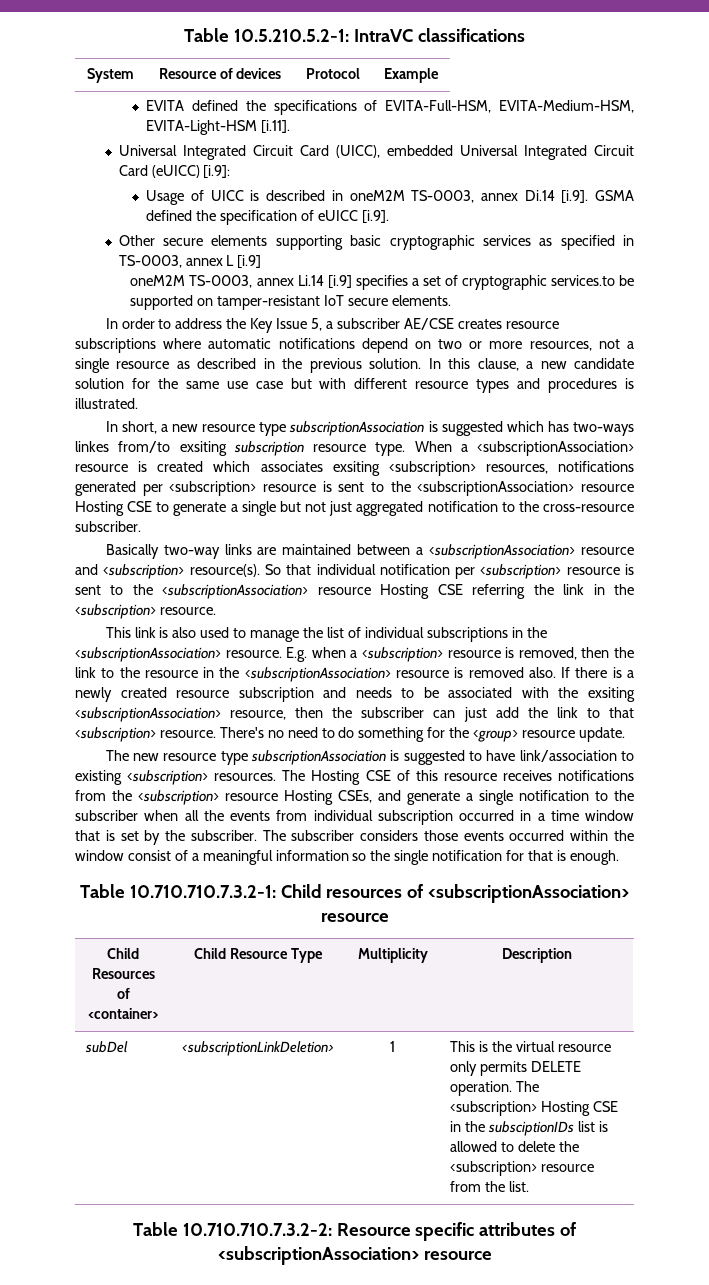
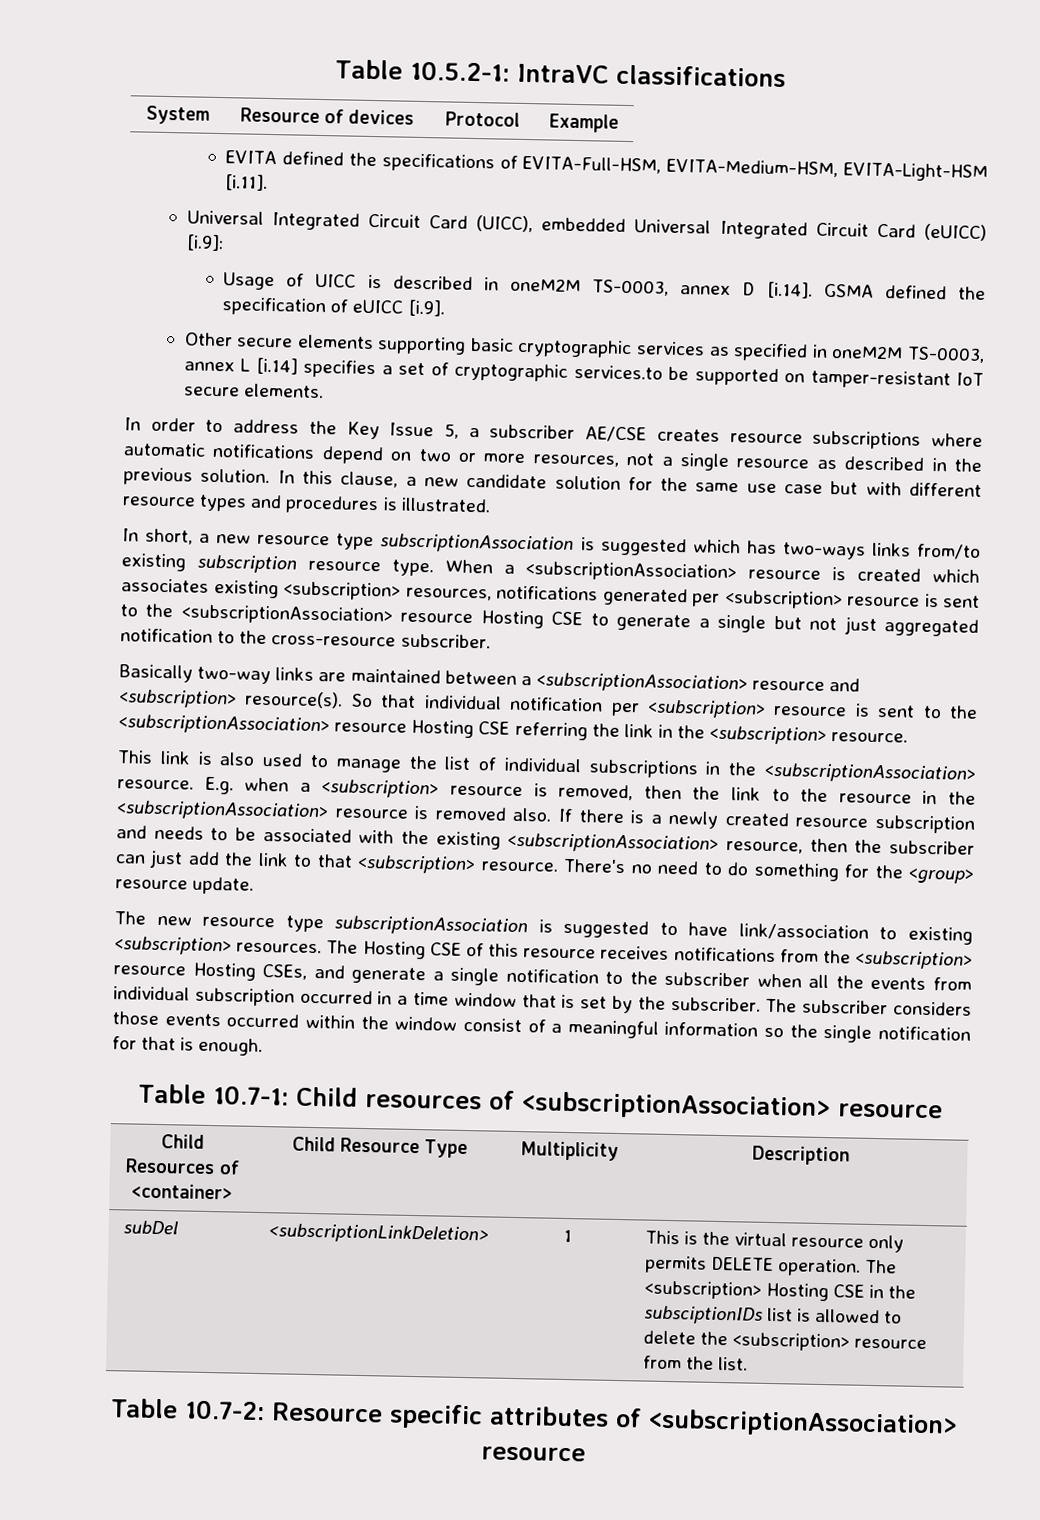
- Table 10.5.210.5.2-1: IntraVC classifications
+ Table 10.5.2-1: IntraVC classifications
- Usage of UICC is described in oneM2M TS-0003, annex Di.14 [i.9]. GSMA defined the specification of eUICC [i.9].
+ Usage of UICC is described in oneM2M TS-0003, annex D [i.14]. GSMA defined the specification of eUICC [i.9].
- Other secure elements supporting basic cryptographic services as specified in TS-0003, annex L [i.9]
- oneM2M TS-0003, annex Li.14 [i.9] specifies a set of cryptographic services.to be supported on tamper-resistant IoT secure elements.
+ Other secure elements supporting basic cryptographic services as specified in oneM2M TS-0003, annex L [i.14] specifies a set of cryptographic services.to be supported on tamper-resistant IoT secure elements.
- In short, a new resource type subscriptionAssociation is suggested which has two-ways linkes from/to exsiting subscription resource type.
+ In short, a new resource type subscriptionAssociation is suggested which has two-ways links from/to existing subscription resource type.
- When a <subscriptionAssociation> resource is created which associates exsiting <subscription> resources, notifications generated per <subscription> resource is sent to the <subscriptionAssociation> resource Hosting CSE to generate a single but not just aggregated notification to the cross-resource subscriber.
+ When a <subscriptionAssociation> resource is created which associates existing <subscription> resources, notifications generated per <subscription> resource is sent to the <subscriptionAssociation> resource Hosting CSE to generate a single but not just aggregated notification to the cross-resource subscriber.
- If there is a newly created resource subscription and needs to be associated with the exsiting <subscriptionAssociation> resource, then the subscriber can just add the link to that <subscription> resource.
+ If there is a newly created resource subscription and needs to be associated with the existing <subscriptionAssociation> resource, then the subscriber can just add the link to that <subscription> resource.
- Table 10.710.710.7.3.2-1: Child resources of <subscriptionAssociation> resource
+ Table 10.7-1: Child resources of <subscriptionAssociation> resource
- Table 10.710.710.7.3.2-2: Resource specific attributes of <subscriptionAssociation> resource
+ Table 10.7-2: Resource specific attributes of <subscriptionAssociation> resource

